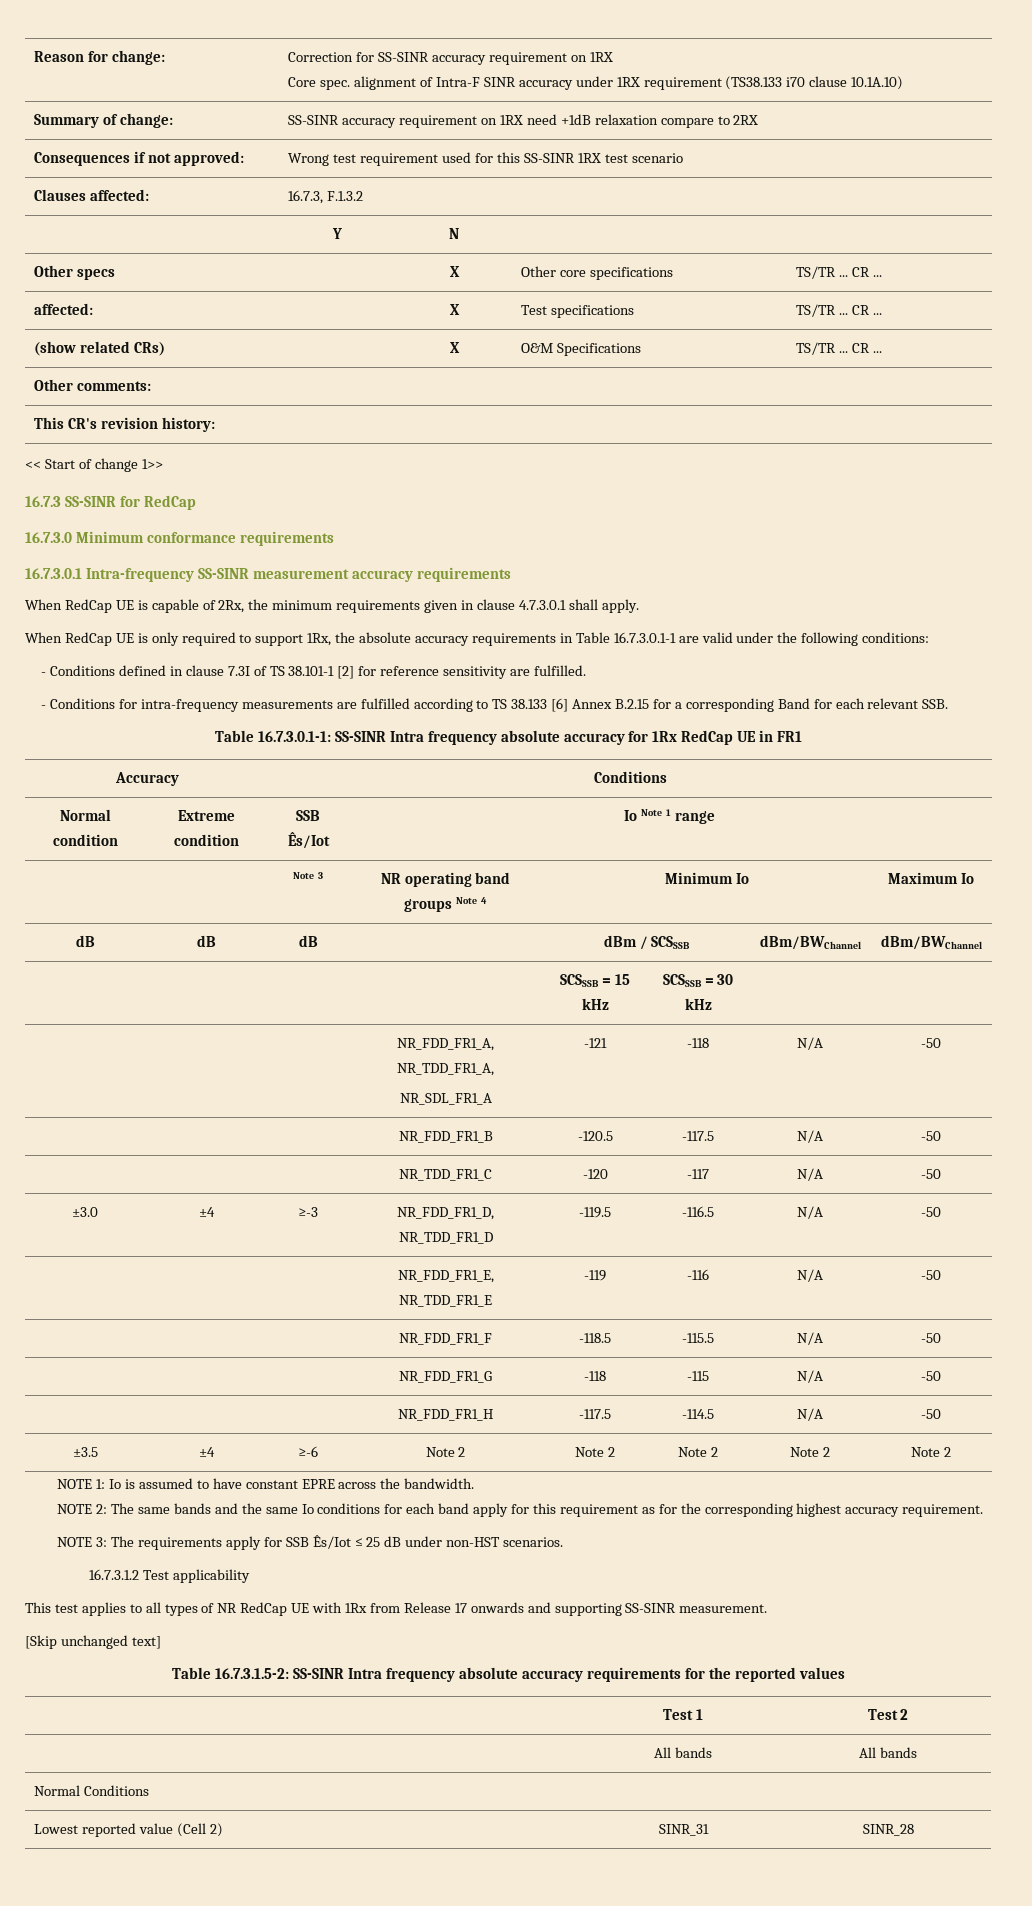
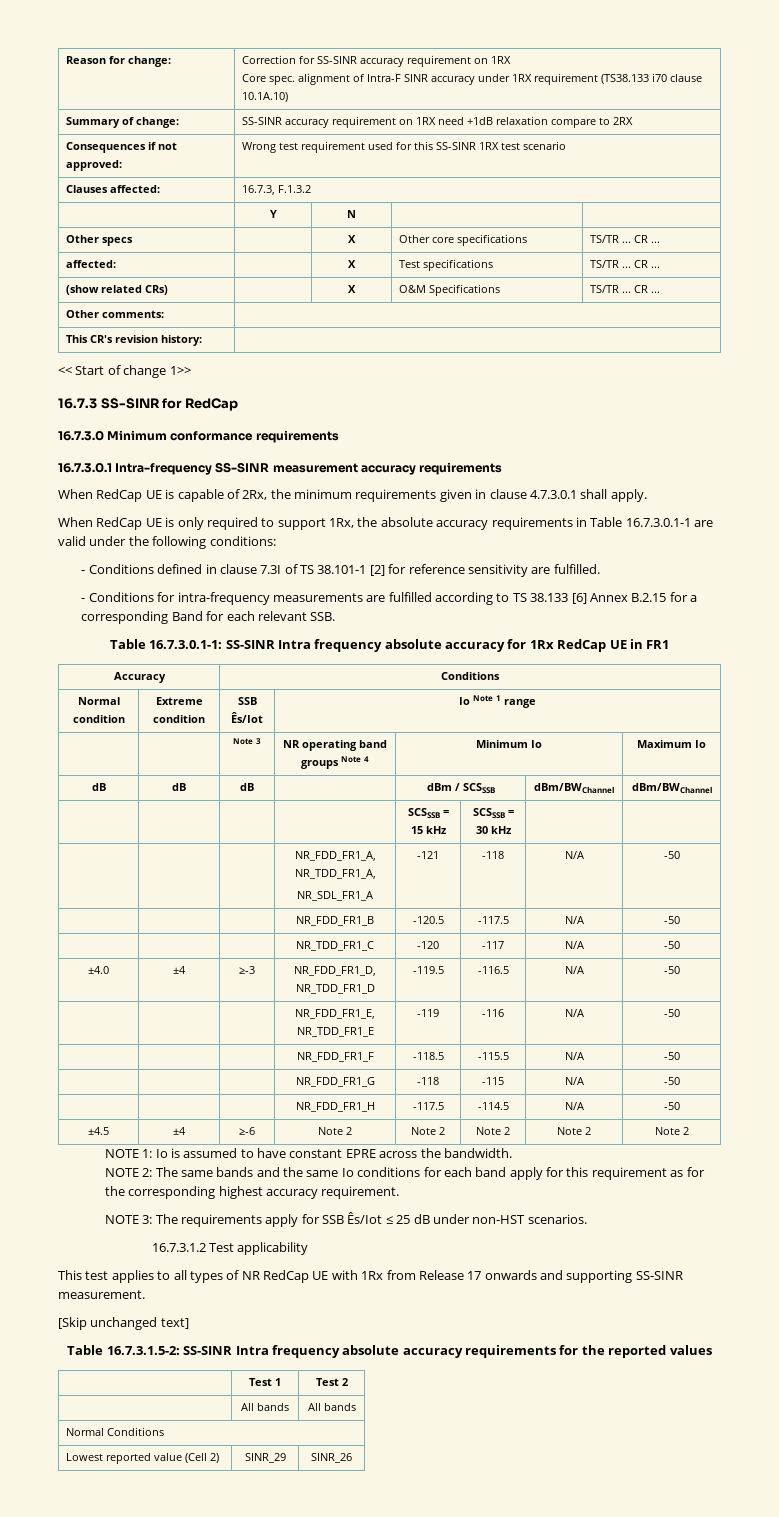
- ±3.0 | ±4 | ≥-3 | NR_FDD_FR1_D, NR_TDD_FR1_D | -119.5 | -116.5 | N/A | -50
+ ±4.0 | ±4 | ≥-3 | NR_FDD_FR1_D, NR_TDD_FR1_D | -119.5 | -116.5 | N/A | -50
- ±3.5 | ±4 | ≥-6 | Note 2 | Note 2 | Note 2 | Note 2 | Note 2
+ ±4.5 | ±4 | ≥-6 | Note 2 | Note 2 | Note 2 | Note 2 | Note 2
- Lowest reported value (Cell 2) | SINR_31 | SINR_28
+ Lowest reported value (Cell 2) | SINR_29 | SINR_26

